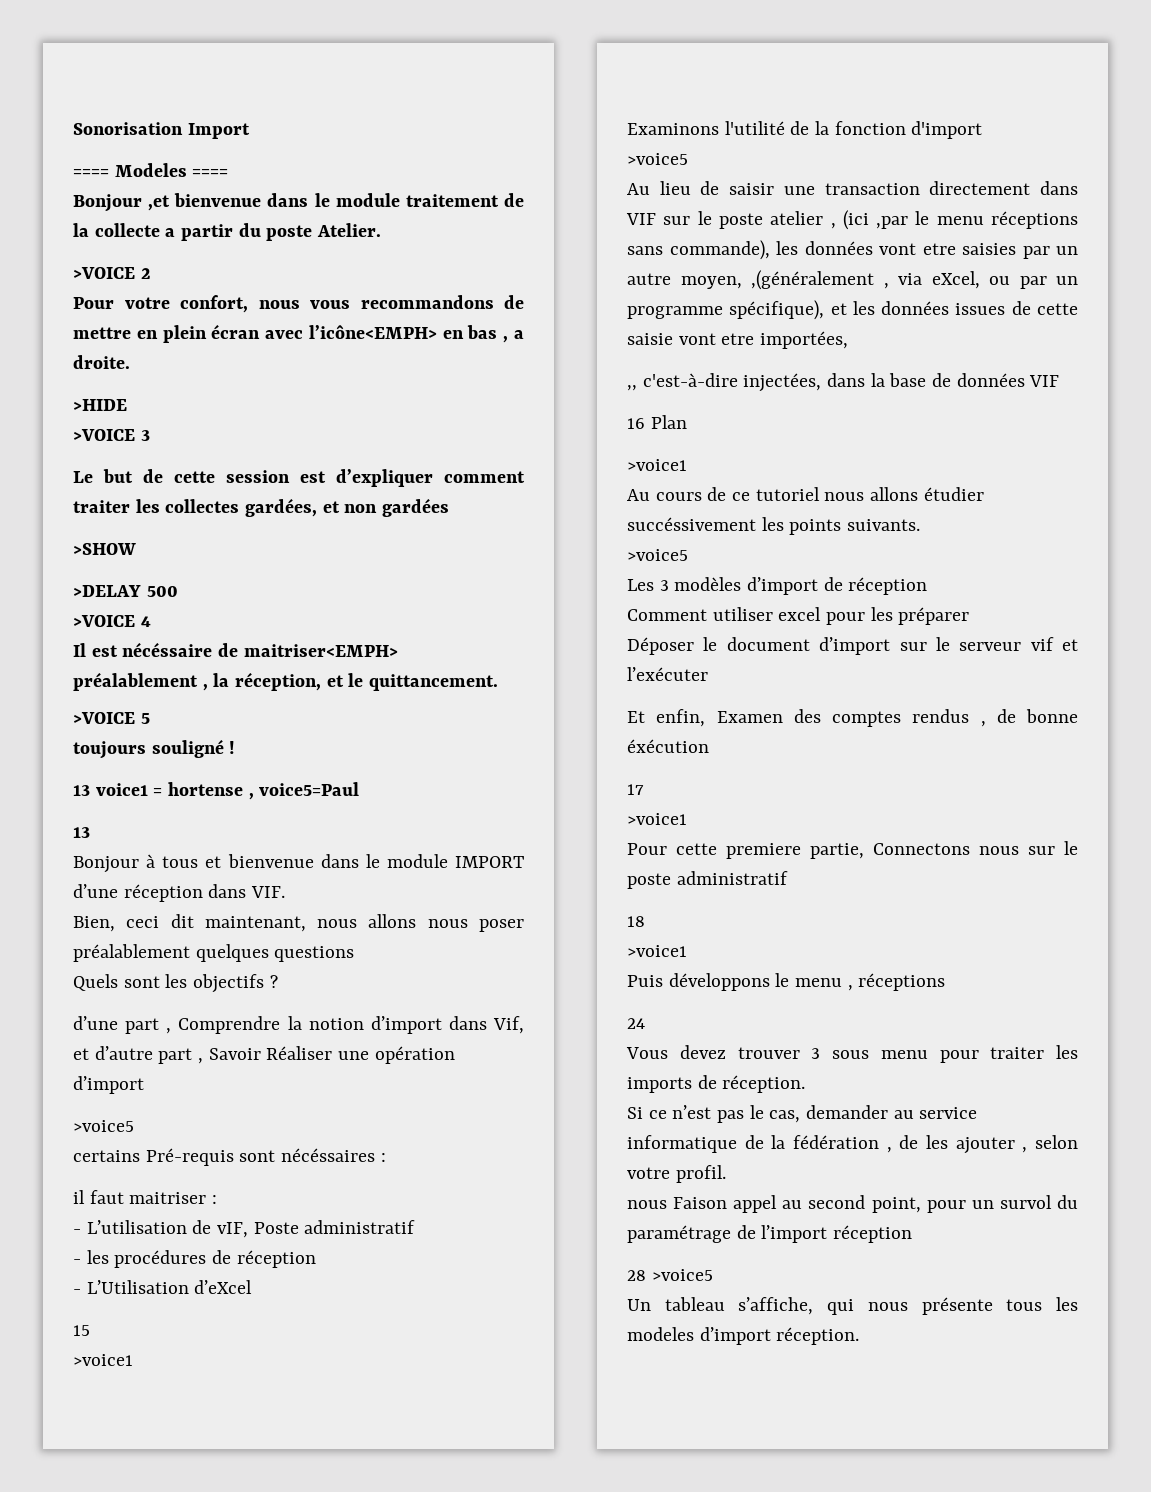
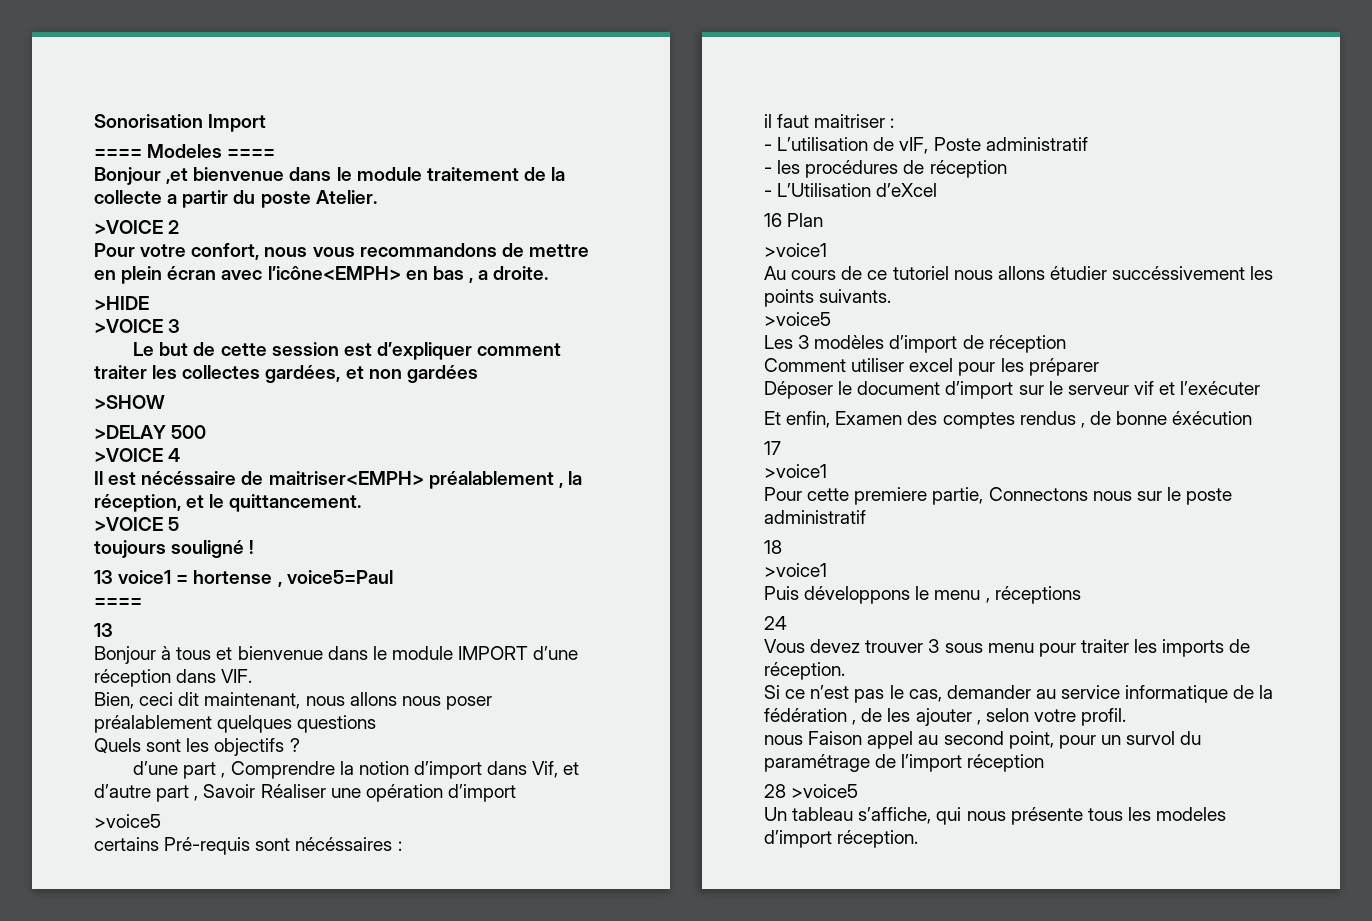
  13 voice1 = hortense , voice5=Paul
+ ====
- 15
- >voice1
- Examinons l'utilité de la fonction d'import
- >voice5
- Au lieu de saisir une transaction directement dans VIF sur le poste atelier , (ici ,par le menu réceptions sans commande), les données vont etre saisies par un autre moyen, ,(généralement , via eXcel, ou par un programme spécifique), et les données issues de cette saisie vont etre importées,
- ,, c'est-à-dire injectées, dans la base de données VIF

